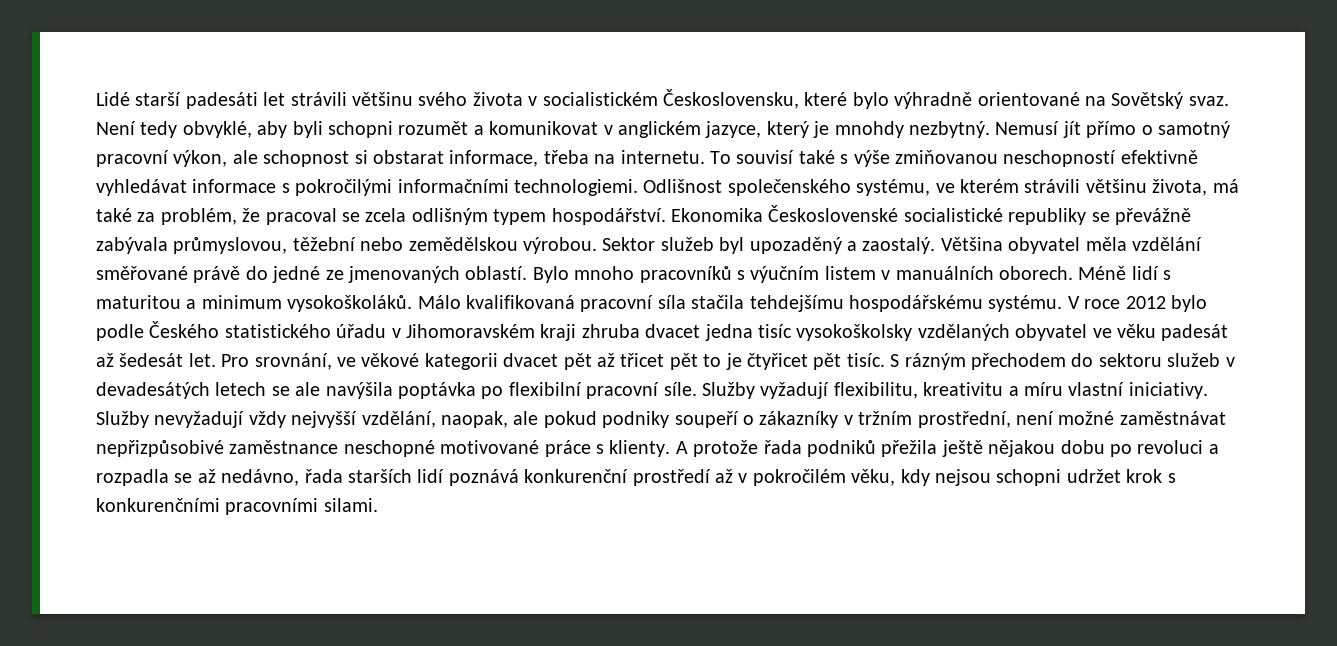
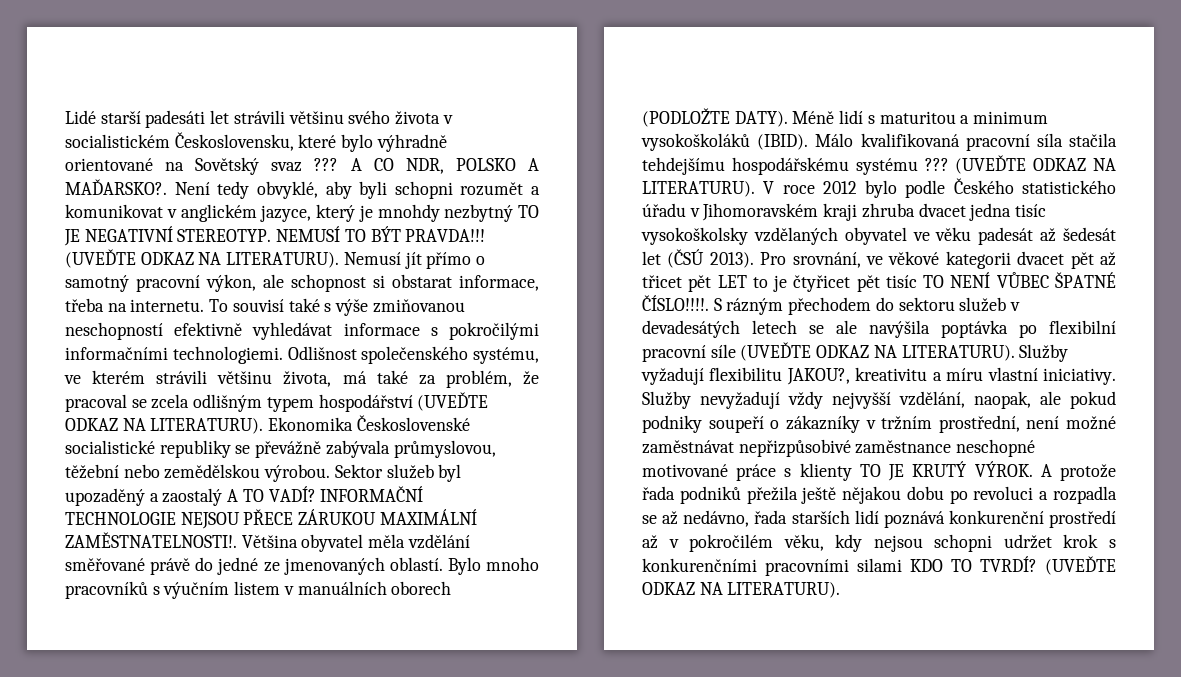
- Lidé starší padesáti let strávili většinu svého života v socialistickém Československu, které bylo výhradně orientované na Sovětský svaz.
+ Lidé starší padesáti let strávili většinu svého života v socialistickém Československu, které bylo výhradně orientované na Sovětský svaz ??? A CO NDR, POLSKO A MAĎARSKO?.
- Není tedy obvyklé, aby byli schopni rozumět a komunikovat v anglickém jazyce, který je mnohdy nezbytný.
+ Není tedy obvyklé, aby byli schopni rozumět a komunikovat v anglickém jazyce, který je mnohdy nezbytný TO JE NEGATIVNÍ STEREOTYP. NEMUSÍ TO BÝT PRAVDA!!! (UVEĎTE ODKAZ NA LITERATURU).
- Odlišnost společenského systému, ve kterém strávili většinu života, má také za problém, že pracoval se zcela odlišným typem hospodářství.
+ Odlišnost společenského systému, ve kterém strávili většinu života, má také za problém, že pracoval se zcela odlišným typem hospodářství (UVEĎTE ODKAZ NA LITERATURU).
- Sektor služeb byl upozaděný a zaostalý.
+ Sektor služeb byl upozaděný a zaostalý A TO VADÍ? INFORMAČNÍ TECHNOLOGIE NEJSOU PŘECE ZÁRUKOU MAXIMÁLNÍ ZAMĚSTNATELNOSTI!.
- Bylo mnoho pracovníků s výučním listem v manuálních oborech.
+ Bylo mnoho pracovníků s výučním listem v manuálních oborech (PODLOŽTE DATY).
- Méně lidí s maturitou a minimum vysokoškoláků.
+ Méně lidí s maturitou a minimum vysokoškoláků (IBID).
- Málo kvalifikovaná pracovní síla stačila tehdejšímu hospodářskému systému.
+ Málo kvalifikovaná pracovní síla stačila tehdejšímu hospodářskému systému ??? (UVEĎTE ODKAZ NA LITERATURU).
- V roce 2012 bylo podle Českého statistického úřadu v Jihomoravském kraji zhruba dvacet jedna tisíc vysokoškolsky vzdělaných obyvatel ve věku padesát až šedesát let.
+ V roce 2012 bylo podle Českého statistického úřadu v Jihomoravském kraji zhruba dvacet jedna tisíc vysokoškolsky vzdělaných obyvatel ve věku padesát až šedesát let (ČSÚ 2013).
- Pro srovnání, ve věkové kategorii dvacet pět až třicet pět to je čtyřicet pět tisíc.
+ Pro srovnání, ve věkové kategorii dvacet pět až třicet pět LET to je čtyřicet pět tisíc TO NENÍ VŮBEC ŠPATNÉ ČÍSLO!!!!.
- S rázným přechodem do sektoru služeb v devadesátých letech se ale navýšila poptávka po flexibilní pracovní síle. Služby vyžadují flexibilitu, kreativitu a míru vlastní iniciativy.
+ S rázným přechodem do sektoru služeb v devadesátých letech se ale navýšila poptávka po flexibilní pracovní síle (UVEĎTE ODKAZ NA LITERATURU). Služby vyžadují flexibilitu JAKOU?, kreativitu a míru vlastní iniciativy.
- Služby nevyžadují vždy nejvyšší vzdělání, naopak, ale pokud podniky soupeří o zákazníky v tržním prostřední, není možné zaměstnávat nepřizpůsobivé zaměstnance neschopné motivované práce s klienty.
+ Služby nevyžadují vždy nejvyšší vzdělání, naopak, ale pokud podniky soupeří o zákazníky v tržním prostřední, není možné zaměstnávat nepřizpůsobivé zaměstnance neschopné motivované práce s klienty TO JE KRUTÝ VÝROK.
- A protože řada podniků přežila ještě nějakou dobu po revoluci a rozpadla se až nedávno, řada starších lidí poznává konkurenční prostředí až v pokročilém věku, kdy nejsou schopni udržet krok s konkurenčními pracovními silami.
+ A protože řada podniků přežila ještě nějakou dobu po revoluci a rozpadla se až nedávno, řada starších lidí poznává konkurenční prostředí až v pokročilém věku, kdy nejsou schopni udržet krok s konkurenčními pracovními silami KDO TO TVRDÍ? (UVEĎTE ODKAZ NA LITERATURU).

